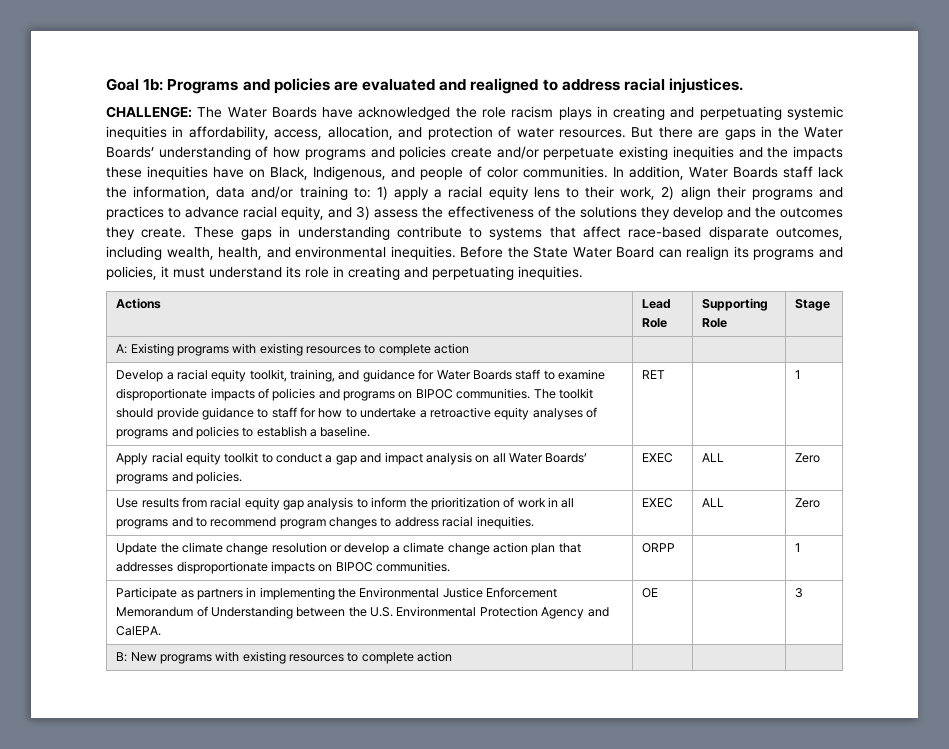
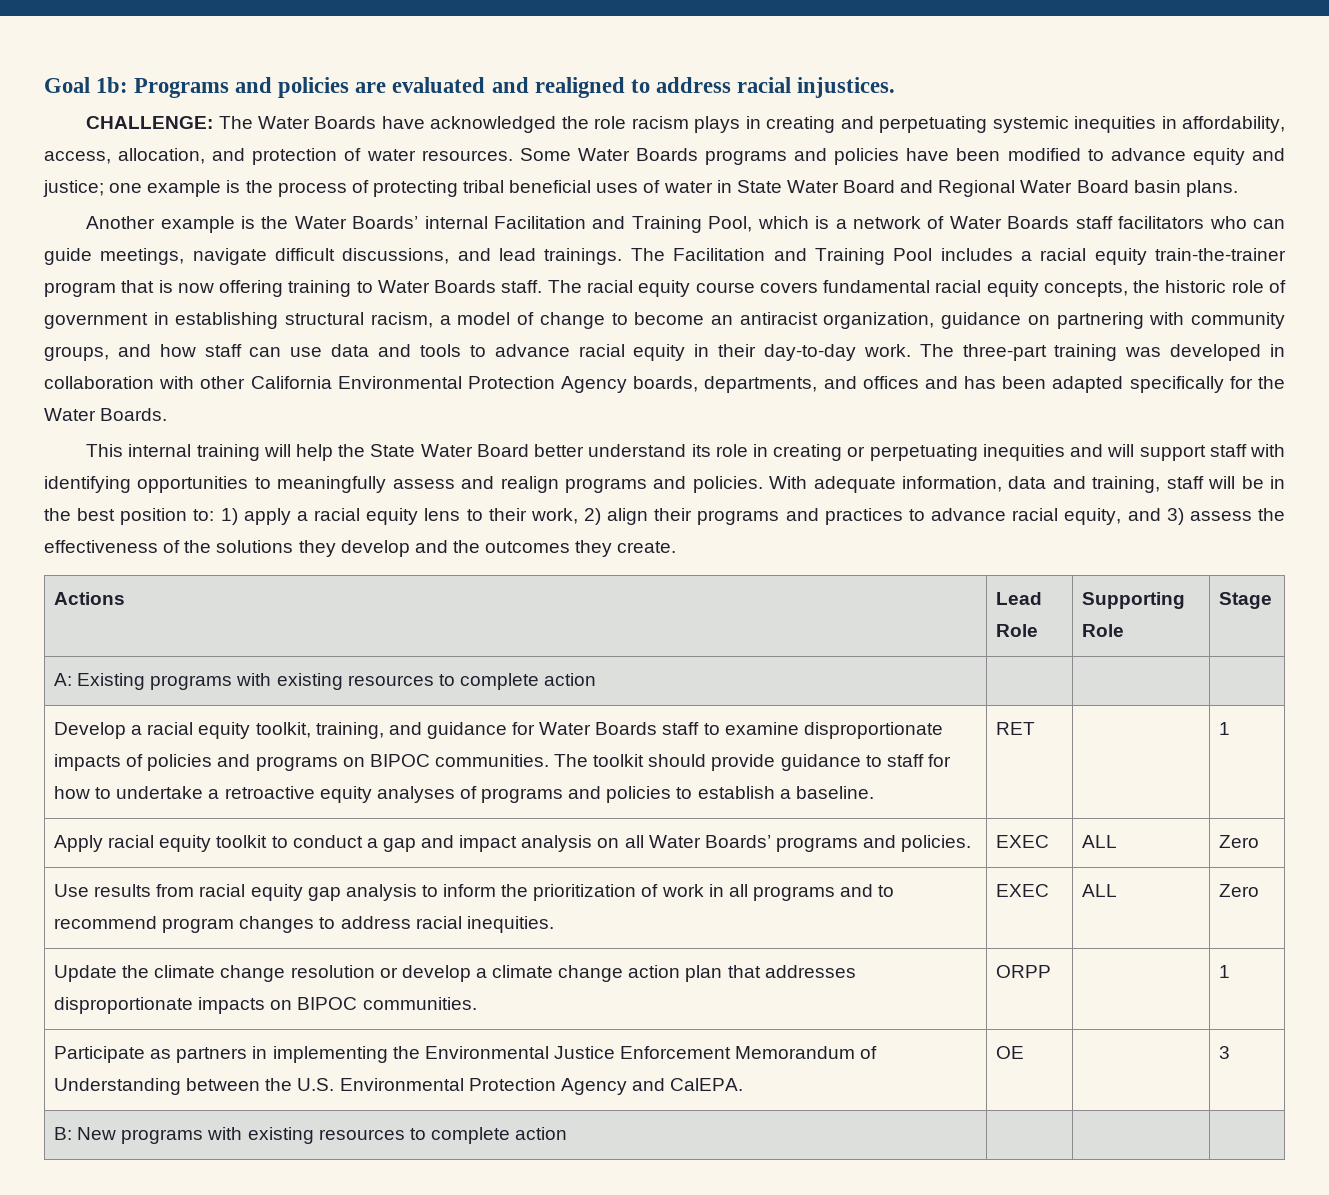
- But there are gaps in the Water Boards’ understanding of how programs and policies create and/or perpetuate existing inequities and the impacts these inequities have on Black, Indigenous, and people of color communities. In addition, Water Boards staff lack the information, data and/or training to: 1) apply a racial equity lens to their work, 2) align their programs and practices to advance racial equity, and 3) assess the effectiveness of the solutions they develop and the outcomes they create. These gaps in understanding contribute to systems that affect race-based disparate outcomes, including wealth, health, and environmental inequities. Before the State Water Board can realign its programs and policies, it must understand its role in creating and perpetuating inequities.
+ Some Water Boards programs and policies have been modified to advance equity and justice; one example is the process of protecting tribal beneficial uses of water in State Water Board and Regional Water Board basin plans.
+ Another example is the Water Boards’ internal Facilitation and Training Pool, which is a network of Water Boards staff facilitators who can guide meetings, navigate difficult discussions, and lead trainings. The Facilitation and Training Pool includes a racial equity train-the-trainer program that is now offering training to Water Boards staff. The racial equity course covers fundamental racial equity concepts, the historic role of government in establishing structural racism, a model of change to become an antiracist organization, guidance on partnering with community groups, and how staff can use data and tools to advance racial equity in their day-to-day work. The three-part training was developed in collaboration with other California Environmental Protection Agency boards, departments, and offices and has been adapted specifically for the Water Boards.
+ This internal training will help the State Water Board better understand its role in creating or perpetuating inequities and will support staff with identifying opportunities to meaningfully assess and realign programs and policies. With adequate information, data and training, staff will be in the best position to: 1) apply a racial equity lens to their work, 2) align their programs and practices to advance racial equity, and 3) assess the effectiveness of the solutions they develop and the outcomes they create.

